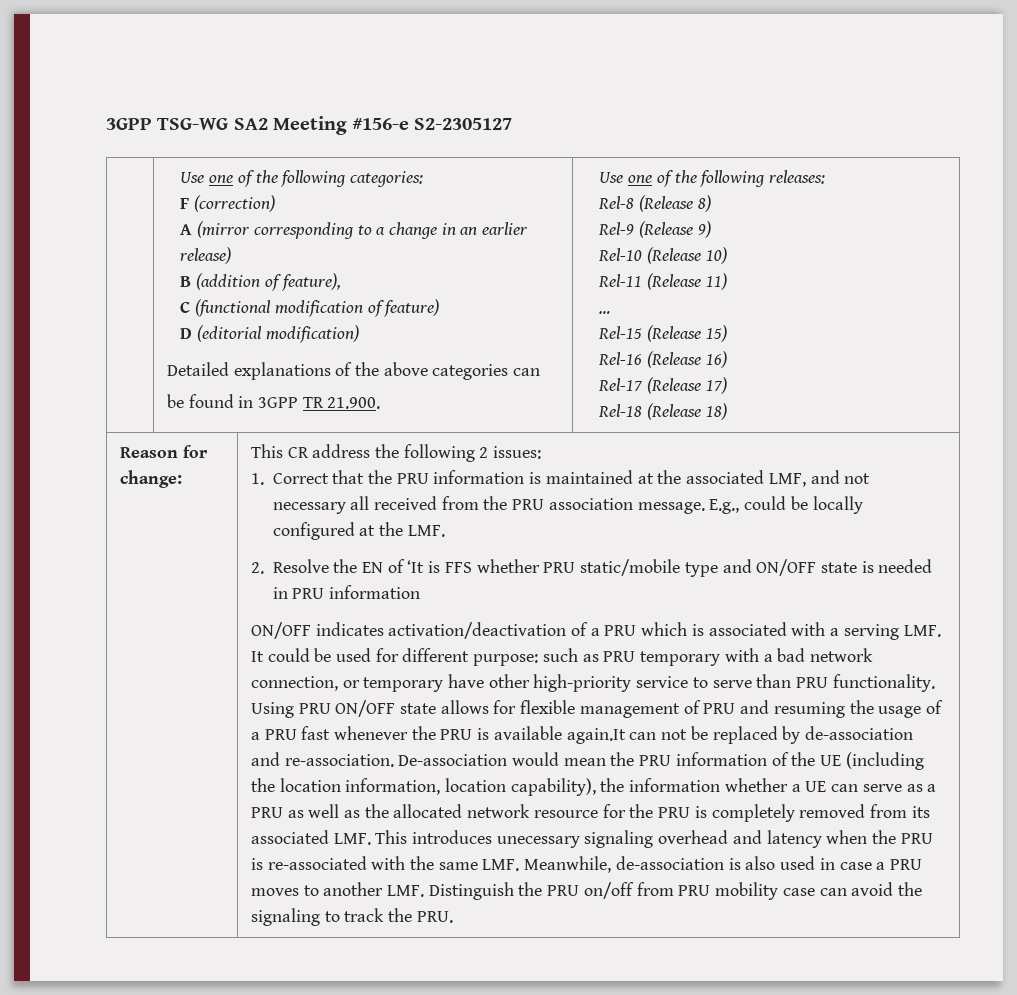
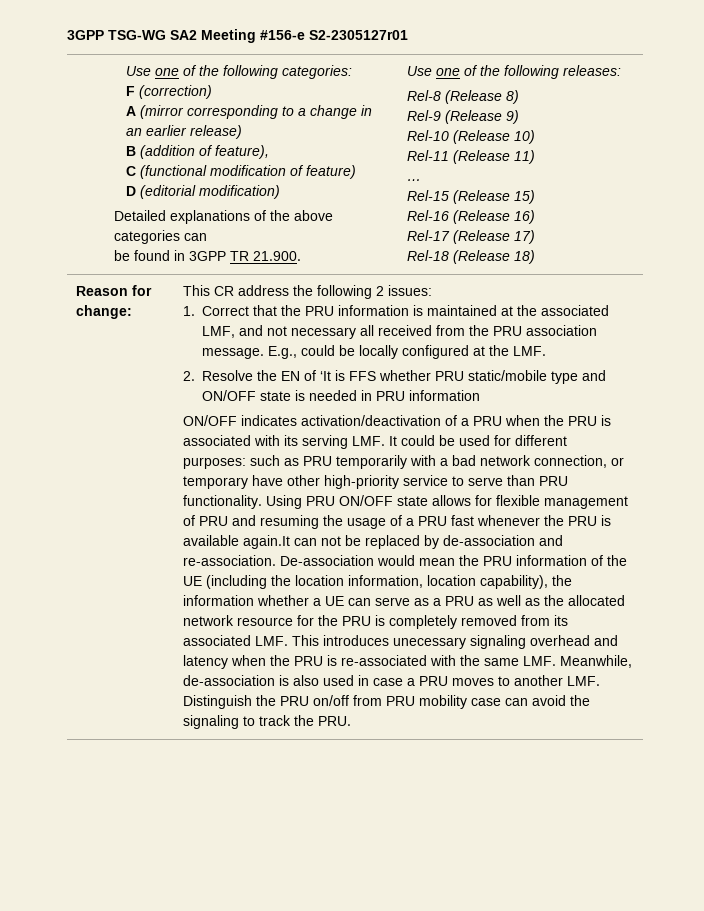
- 3GPP TSG-WG SA2 Meeting #156-e S2-2305127
+ 3GPP TSG-WG SA2 Meeting #156-e S2-2305127r01
- ON/OFF indicates activation/deactivation of a PRU which is associated with a serving LMF. It could be used for different purpose: such as PRU temporary with a bad network connection, or temporary have other high-priority service to serve than PRU functionality.
+ ON/OFF indicates activation/deactivation of a PRU when the PRU is associated with its serving LMF. It could be used for different purposes: such as PRU temporarily with a bad network connection, or temporary have other high-priority service to serve than PRU functionality.

